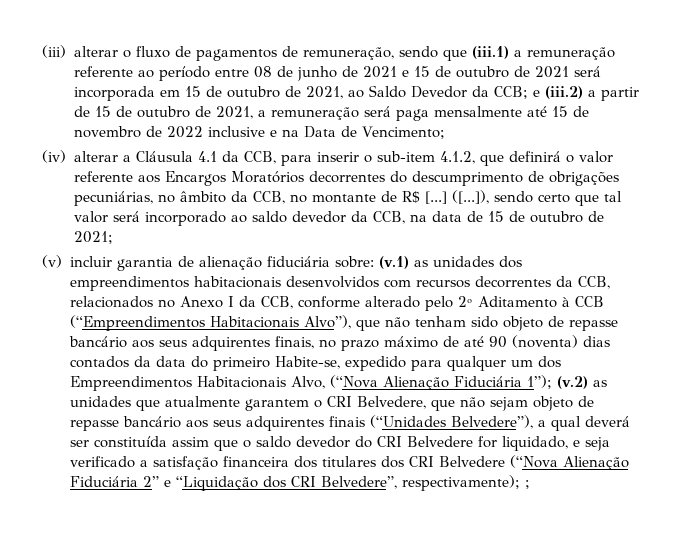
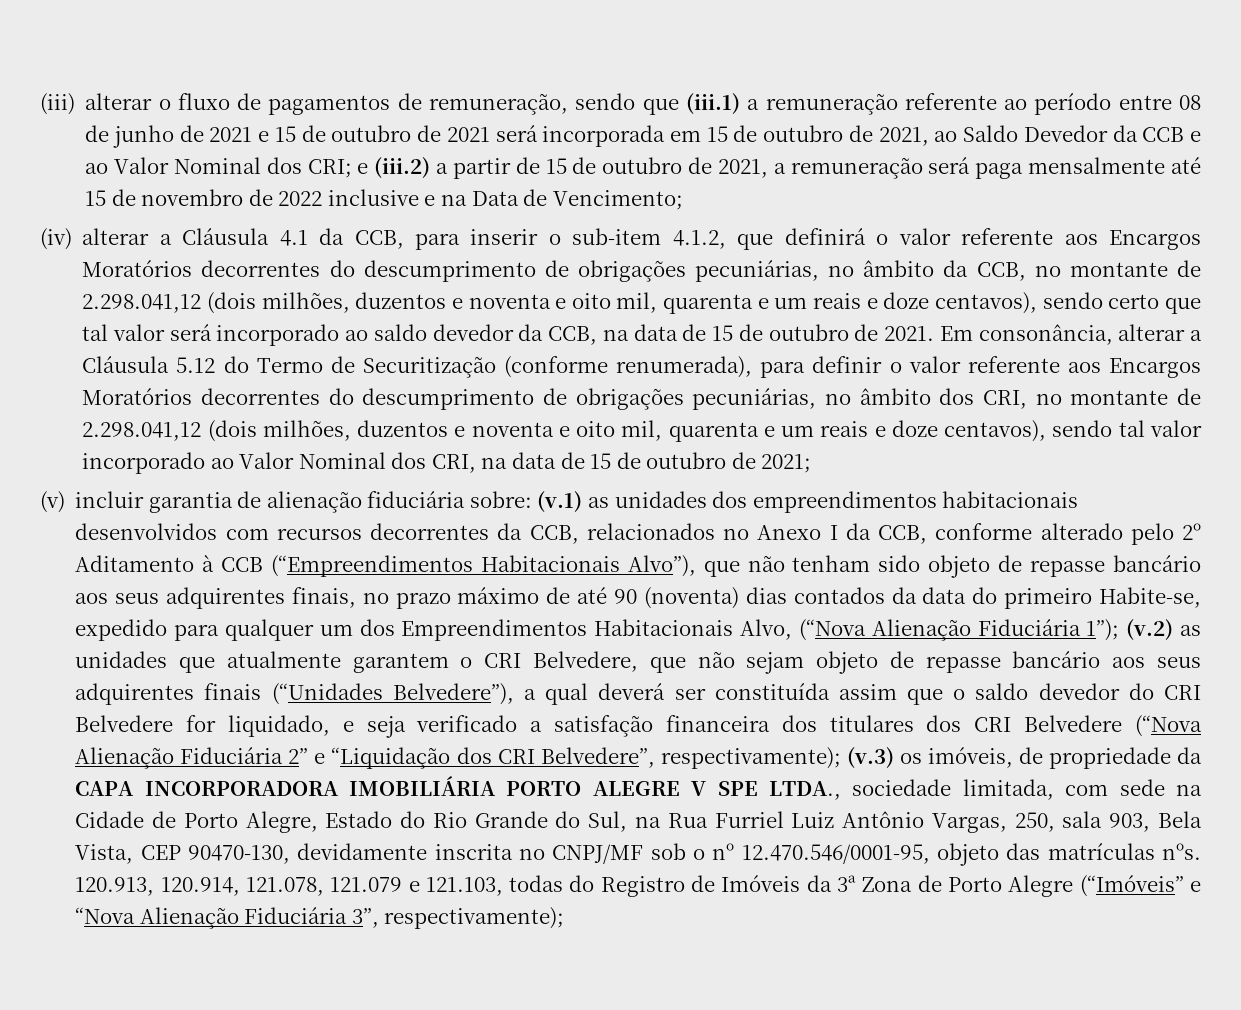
- (iii) alterar o fluxo de pagamentos de remuneração, sendo que (iii.1) a remuneração referente ao período entre 08 de junho de 2021 e 15 de outubro de 2021 será incorporada em 15 de outubro de 2021, ao Saldo Devedor da CCB;
+ (iii) alterar o fluxo de pagamentos de remuneração, sendo que (iii.1) a remuneração referente ao período entre 08 de junho de 2021 e 15 de outubro de 2021 será incorporada em 15 de outubro de 2021, ao Saldo Devedor da CCB e ao Valor Nominal dos CRI;
- (iv) alterar a Cláusula 4.1 da CCB, para inserir o sub-item 4.1.2, que definirá o valor referente aos Encargos Moratórios decorrentes do descumprimento de obrigações pecuniárias, no âmbito da CCB, no montante de R$ [...] ([...]), sendo certo que tal valor será incorporado ao saldo devedor da CCB, na data de 15 de outubro de 2021;
+ (iv) alterar a Cláusula 4.1 da CCB, para inserir o sub-item 4.1.2, que definirá o valor referente aos Encargos Moratórios decorrentes do descumprimento de obrigações pecuniárias, no âmbito da CCB, no montante de 2.298.041,12 (dois milhões, duzentos e noventa e oito mil, quarenta e um reais e doze centavos), sendo certo que tal valor será incorporado ao saldo devedor da CCB, na data de 15 de outubro de 2021. Em consonância, alterar a Cláusula 5.12 do Termo de Securitização (conforme renumerada), para definir o valor referente aos Encargos Moratórios decorrentes do descumprimento de obrigações pecuniárias, no âmbito dos CRI, no montante de 2.298.041,12 (dois milhões, duzentos e noventa e oito mil, quarenta e um reais e doze centavos), sendo tal valor incorporado ao Valor Nominal dos CRI, na data de 15 de outubro de 2021;
- ;
+ (v.3) os imóveis, de propriedade da CAPA INCORPORADORA IMOBILIÁRIA PORTO ALEGRE V SPE LTDA., sociedade limitada, com sede na Cidade de Porto Alegre, Estado do Rio Grande do Sul, na Rua Furriel Luiz Antônio Vargas, 250, sala 903, Bela Vista, CEP 90470-130, devidamente inscrita no CNPJ/MF sob o nº 12.470.546/0001-95, objeto das matrículas nºs. 120.913, 120.914, 121.078, 121.079 e 121.103, todas do Registro de Imóveis da 3ª Zona de Porto Alegre (“Imóveis” e “Nova Alienação Fiduciária 3”, respectivamente);

